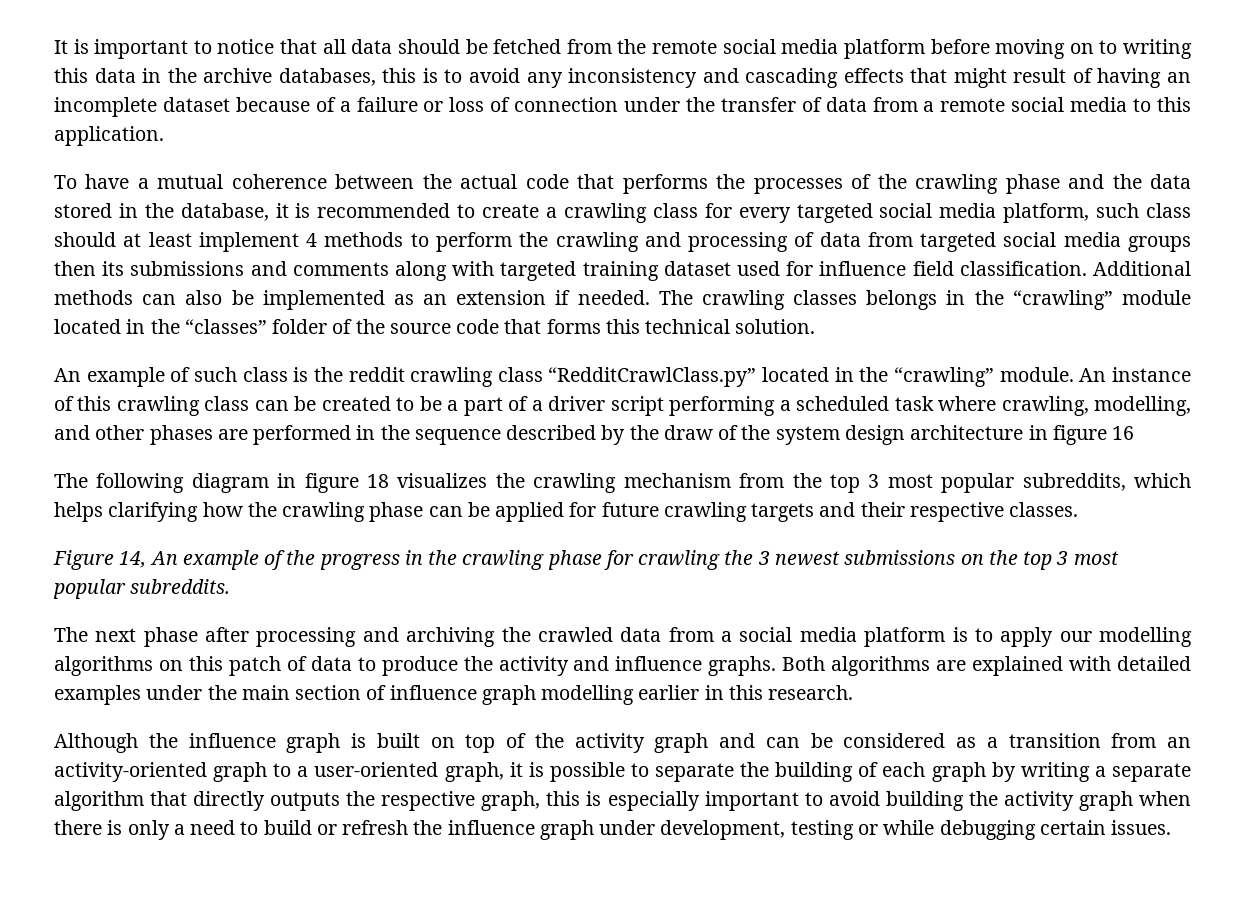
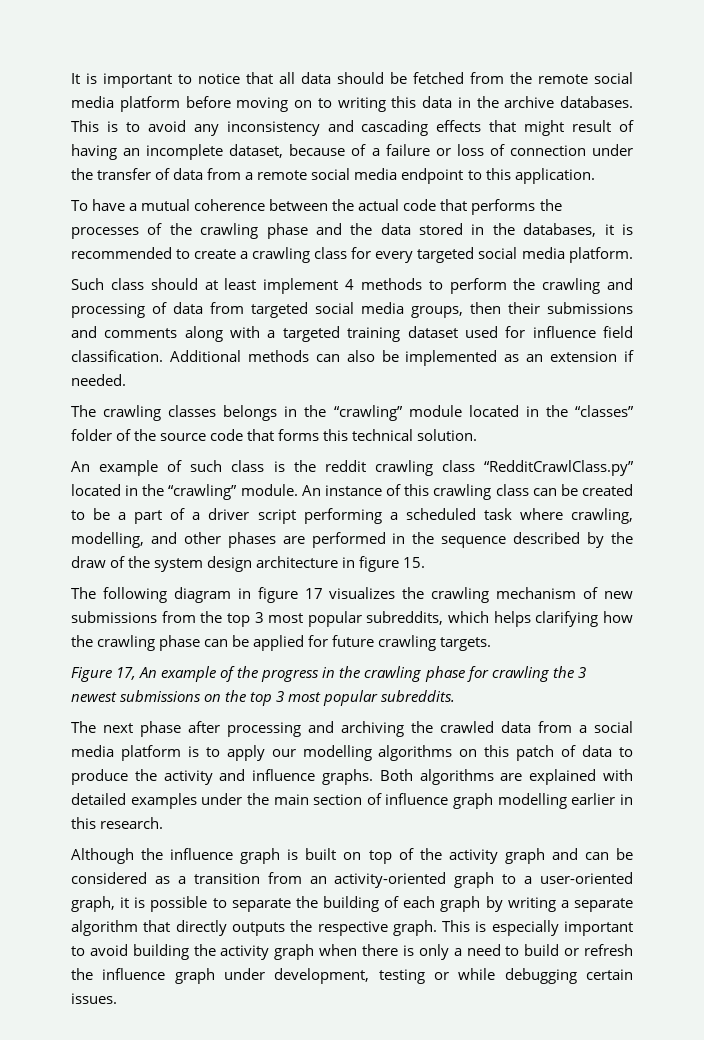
- It is important to notice that all data should be fetched from the remote social media platform before moving on to writing this data in the archive databases, this is to avoid any inconsistency and cascading effects that might result of having an incomplete dataset because of a failure or loss of connection under the transfer of data from a remote social media to this application.
+ It is important to notice that all data should be fetched from the remote social media platform before moving on to writing this data in the archive databases. This is to avoid any inconsistency and cascading effects that might result of having an incomplete dataset, because of a failure or loss of connection under the transfer of data from a remote social media endpoint to this application.
- To have a mutual coherence between the actual code that performs the processes of the crawling phase and the data stored in the database, it is recommended to create a crawling class for every targeted social media platform, such class should at least implement 4 methods to perform the crawling and processing of data from targeted social media groups then its submissions and comments along with targeted training dataset used for influence field classification.
+ To have a mutual coherence between the actual code that performs the processes of the crawling phase and the data stored in the databases, it is recommended to create a crawling class for every targeted social media platform.
+ Such class should at least implement 4 methods to perform the crawling and processing of data from targeted social media groups, then their submissions and comments along with a targeted training dataset used for influence field classification.
- Additional methods can also be implemented as an extension if needed. The crawling classes belongs in the “crawling” module located in the “classes” folder of the source code that forms this technical solution.
+ Additional methods can also be implemented as an extension if needed.
+ The crawling classes belongs in the “crawling” module located in the “classes” folder of the source code that forms this technical solution.
- An instance of this crawling class can be created to be a part of a driver script performing a scheduled task where crawling, modelling, and other phases are performed in the sequence described by the draw of the system design architecture in figure 16
+ An instance of this crawling class can be created to be a part of a driver script performing a scheduled task where crawling, modelling, and other phases are performed in the sequence described by the draw of the system design architecture in figure 15.
- The following diagram in figure 18 visualizes the crawling mechanism from the top 3 most popular subreddits, which helps clarifying how the crawling phase can be applied for future crawling targets and their respective classes.
+ The following diagram in figure 17 visualizes the crawling mechanism of new submissions from the top 3 most popular subreddits, which helps clarifying how the crawling phase can be applied for future crawling targets.
- Figure 14, An example of the progress in the crawling phase for crawling the 3 newest submissions on the top 3 most popular subreddits.
+ Figure 17, An example of the progress in the crawling phase for crawling the 3 newest submissions on the top 3 most popular subreddits.
- Although the influence graph is built on top of the activity graph and can be considered as a transition from an activity-oriented graph to a user-oriented graph, it is possible to separate the building of each graph by writing a separate algorithm that directly outputs the respective graph, this is especially important to avoid building the activity graph when there is only a need to build or refresh the influence graph under development, testing or while debugging certain issues.
+ Although the influence graph is built on top of the activity graph and can be considered as a transition from an activity-oriented graph to a user-oriented graph, it is possible to separate the building of each graph by writing a separate algorithm that directly outputs the respective graph. This is especially important to avoid building the activity graph when there is only a need to build or refresh the influence graph under development, testing or while debugging certain issues.

